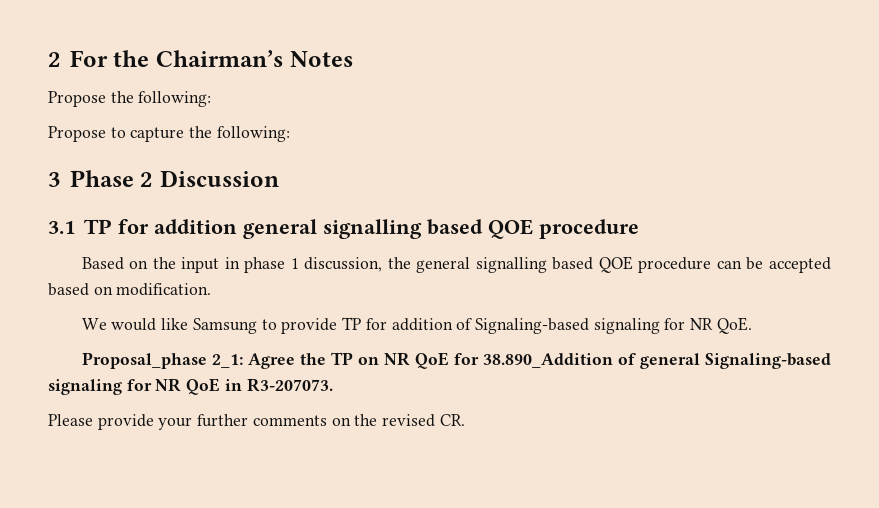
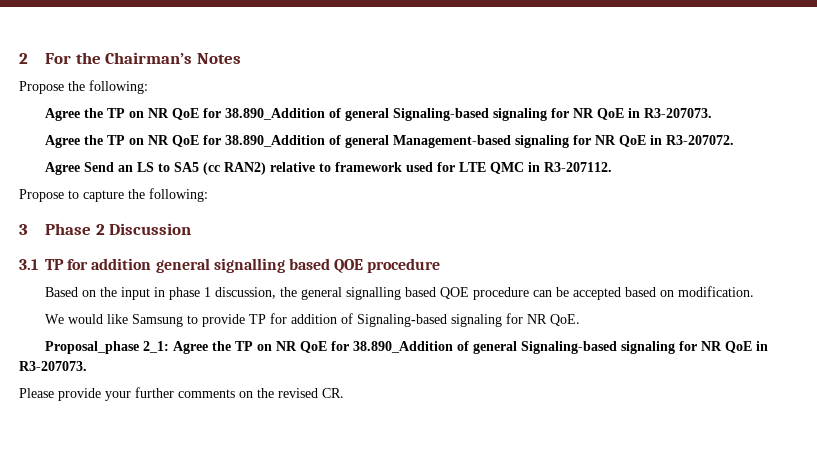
  Propose the following:
+ Agree the TP on NR QoE for 38.890_Addition of general Signaling-based signaling for NR QoE in R3-207073.
+ Agree the TP on NR QoE for 38.890_Addition of general Management-based signaling for NR QoE in R3-207072.
+ Agree Send an LS to SA5 (cc RAN2) relative to framework used for LTE QMC in R3-207112.

